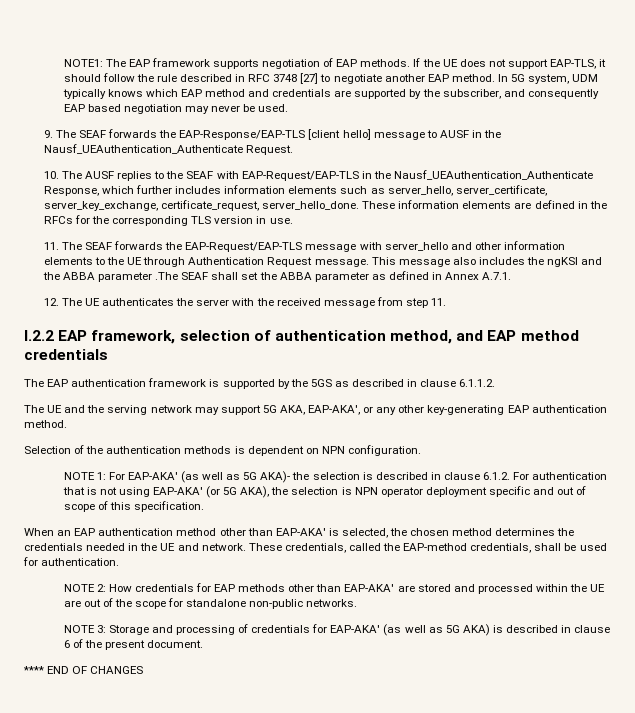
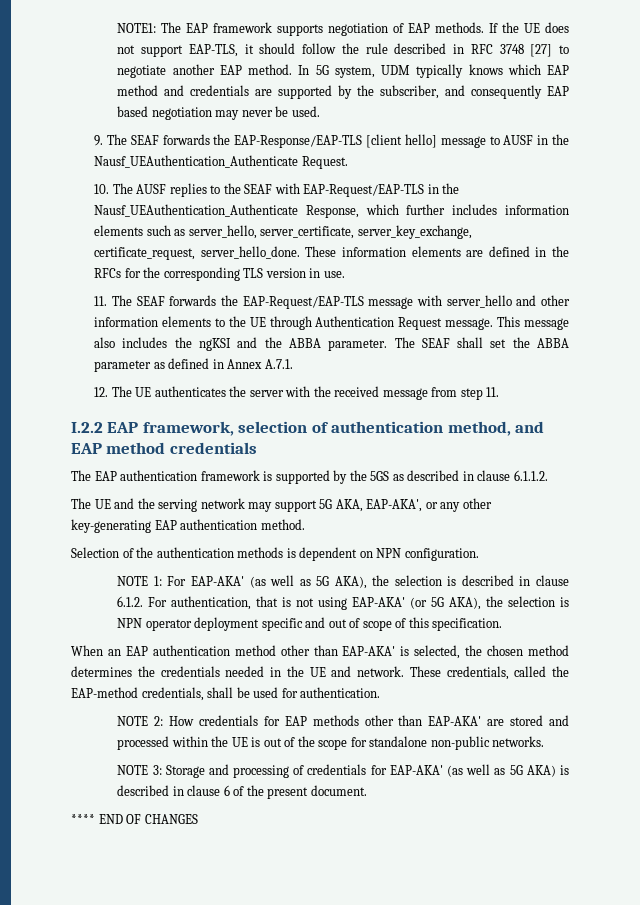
- This message also includes the ngKSI and the ABBA parameter .The SEAF shall set the ABBA parameter as defined in Annex A.7.1.
+ This message also includes the ngKSI and the ABBA parameter. The SEAF shall set the ABBA parameter as defined in Annex A.7.1.
- NOTE 1: For EAP-AKA' (as well as 5G AKA)- the selection is described in clause 6.1.2. For authentication that is not using EAP-AKA' (or 5G AKA), the selection is NPN operator deployment specific and out of scope of this specification.
+ NOTE 1: For EAP-AKA' (as well as 5G AKA), the selection is described in clause 6.1.2. For authentication, that is not using EAP-AKA' (or 5G AKA), the selection is NPN operator deployment specific and out of scope of this specification.
- NOTE 2: How credentials for EAP methods other than EAP-AKA' are stored and processed within the UE are out of the scope for standalone non-public networks.
+ NOTE 2: How credentials for EAP methods other than EAP-AKA' are stored and processed within the UE is out of the scope for standalone non-public networks.

